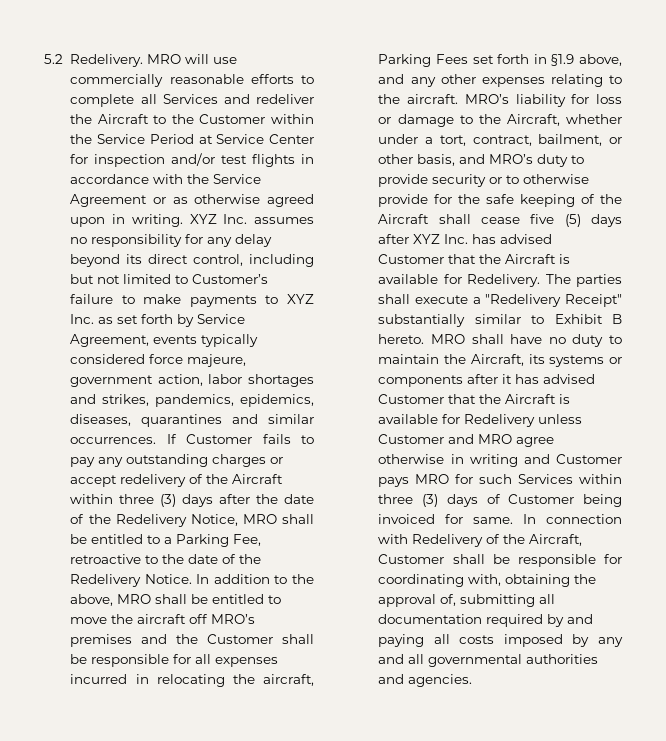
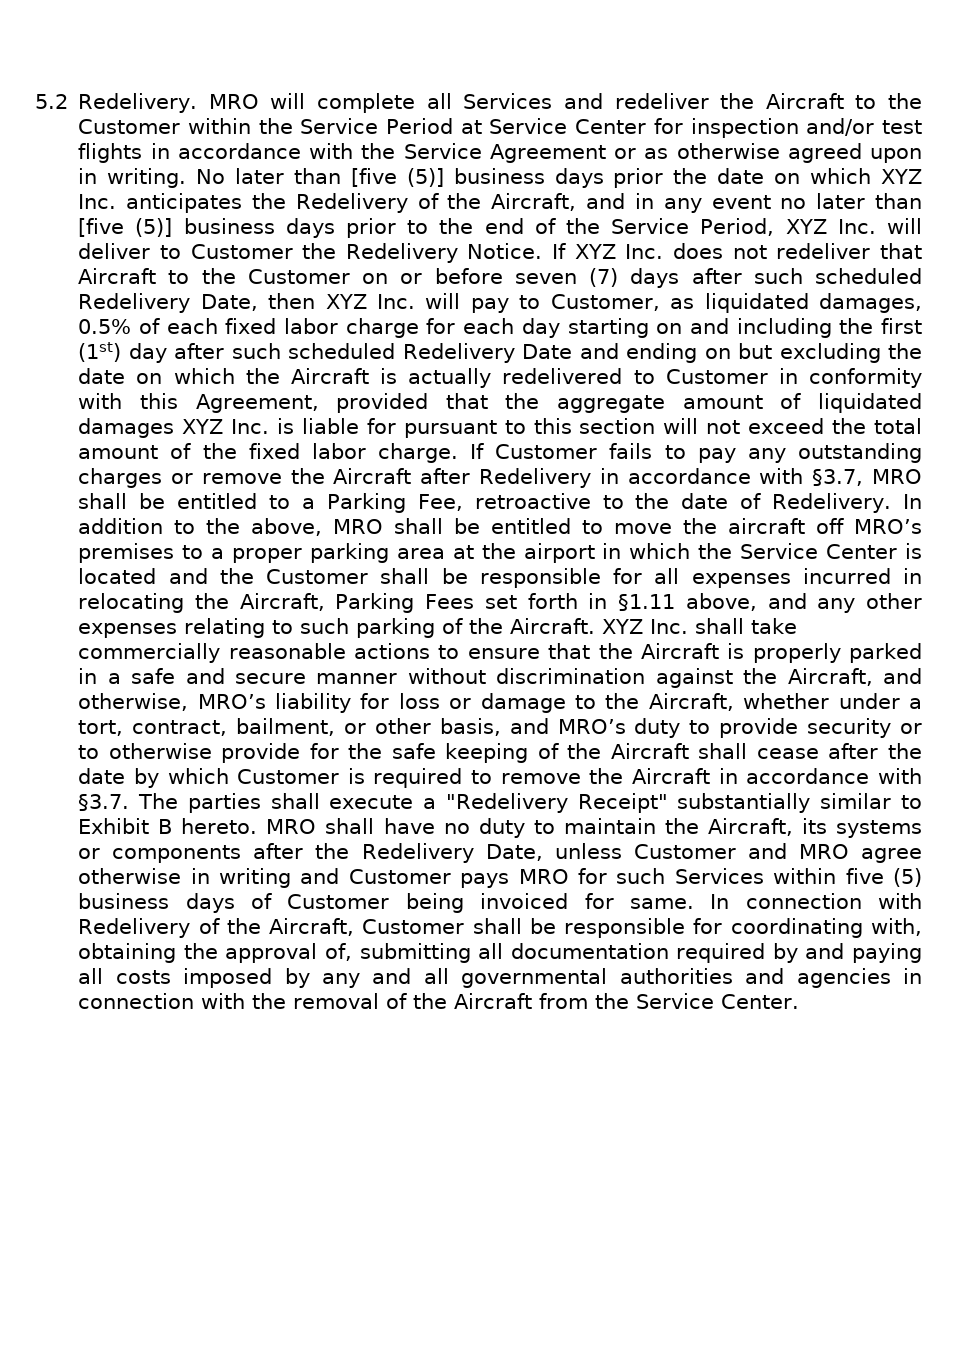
- MRO will use commercially reasonable efforts to complete all Services and redeliver the Aircraft to the Customer within the Service Period at Service Center for inspection and/or test flights in accordance with the Service Agreement or as otherwise agreed upon in writing.
+ MRO will complete all Services and redeliver the Aircraft to the Customer within the Service Period at Service Center for inspection and/or test flights in accordance with the Service Agreement or as otherwise agreed upon in writing.
- XYZ Inc. assumes no responsibility for any delay beyond its direct control, including but not limited to Customer’s failure to make payments to XYZ Inc. as set forth by Service Agreement, events typically considered force majeure, government action, labor shortages and strikes, pandemics, epidemics, diseases, quarantines and similar occurrences.
+ No later than [five (5)] business days prior the date on which XYZ Inc. anticipates the Redelivery of the Aircraft, and in any event no later than [five (5)] business days prior to the end of the Service Period, XYZ Inc. will deliver to Customer the Redelivery Notice. If XYZ Inc. does not redeliver that Aircraft to the Customer on or before seven (7) days after such scheduled Redelivery Date, then XYZ Inc. will pay to Customer, as liquidated damages, 0.5% of each fixed labor charge for each day starting on and including the first (1st) day after such scheduled Redelivery Date and ending on but excluding the date on which the Aircraft is actually redelivered to Customer in conformity with this Agreement, provided that the aggregate amount of liquidated damages XYZ Inc. is liable for pursuant to this section will not exceed the total amount of the fixed labor charge.
- If Customer fails to pay any outstanding charges or accept redelivery of the Aircraft within three (3) days after the date of the Redelivery Notice, MRO shall be entitled to a Parking Fee, retroactive to the date of the Redelivery Notice.
+ If Customer fails to pay any outstanding charges or remove the Aircraft after Redelivery in accordance with §3.7, MRO shall be entitled to a Parking Fee, retroactive to the date of Redelivery.
- In addition to the above, MRO shall be entitled to move the aircraft off MRO’s premises and the Customer shall be responsible for all expenses incurred in relocating the aircraft, Parking Fees set forth in §1.9 above, and any other expenses relating to the aircraft. MRO’s liability for loss or damage to the Aircraft, whether under a tort, contract, bailment, or other basis, and MRO’s duty to provide security or to otherwise provide for the safe keeping of the Aircraft shall cease five (5) days after XYZ Inc. has advised Customer that the Aircraft is available for Redelivery. The parties shall execute a "Redelivery Receipt" substantially similar to Exhibit B hereto.
+ In addition to the above, MRO shall be entitled to move the aircraft off MRO’s premises to a proper parking area at the airport in which the Service Center is located and the Customer shall be responsible for all expenses incurred in relocating the Aircraft, Parking Fees set forth in §1.11 above, and any other expenses relating to such parking of the Aircraft. XYZ Inc. shall take commercially reasonable actions to ensure that the Aircraft is properly parked in a safe and secure manner without discrimination against the Aircraft, and otherwise, MRO’s liability for loss or damage to the Aircraft, whether under a tort, contract, bailment, or other basis, and MRO’s duty to provide security or to otherwise provide for the safe keeping of the Aircraft shall cease after the date by which Customer is required to remove the Aircraft in accordance with §3.7. The parties shall execute a "Redelivery Receipt" substantially similar to Exhibit B hereto.
- MRO shall have no duty to maintain the Aircraft, its systems or components after it has advised Customer that the Aircraft is available for Redelivery unless Customer and MRO agree otherwise in writing and Customer pays MRO for such Services within three (3) days of Customer being invoiced for same.
+ MRO shall have no duty to maintain the Aircraft, its systems or components after the Redelivery Date, unless Customer and MRO agree otherwise in writing and Customer pays MRO for such Services within five (5) business days of Customer being invoiced for same.
- In connection with Redelivery of the Aircraft, Customer shall be responsible for coordinating with, obtaining the approval of, submitting all documentation required by and paying all costs imposed by any and all governmental authorities and agencies.
+ In connection with Redelivery of the Aircraft, Customer shall be responsible for coordinating with, obtaining the approval of, submitting all documentation required by and paying all costs imposed by any and all governmental authorities and agencies in connection with the removal of the Aircraft from the Service Center.

